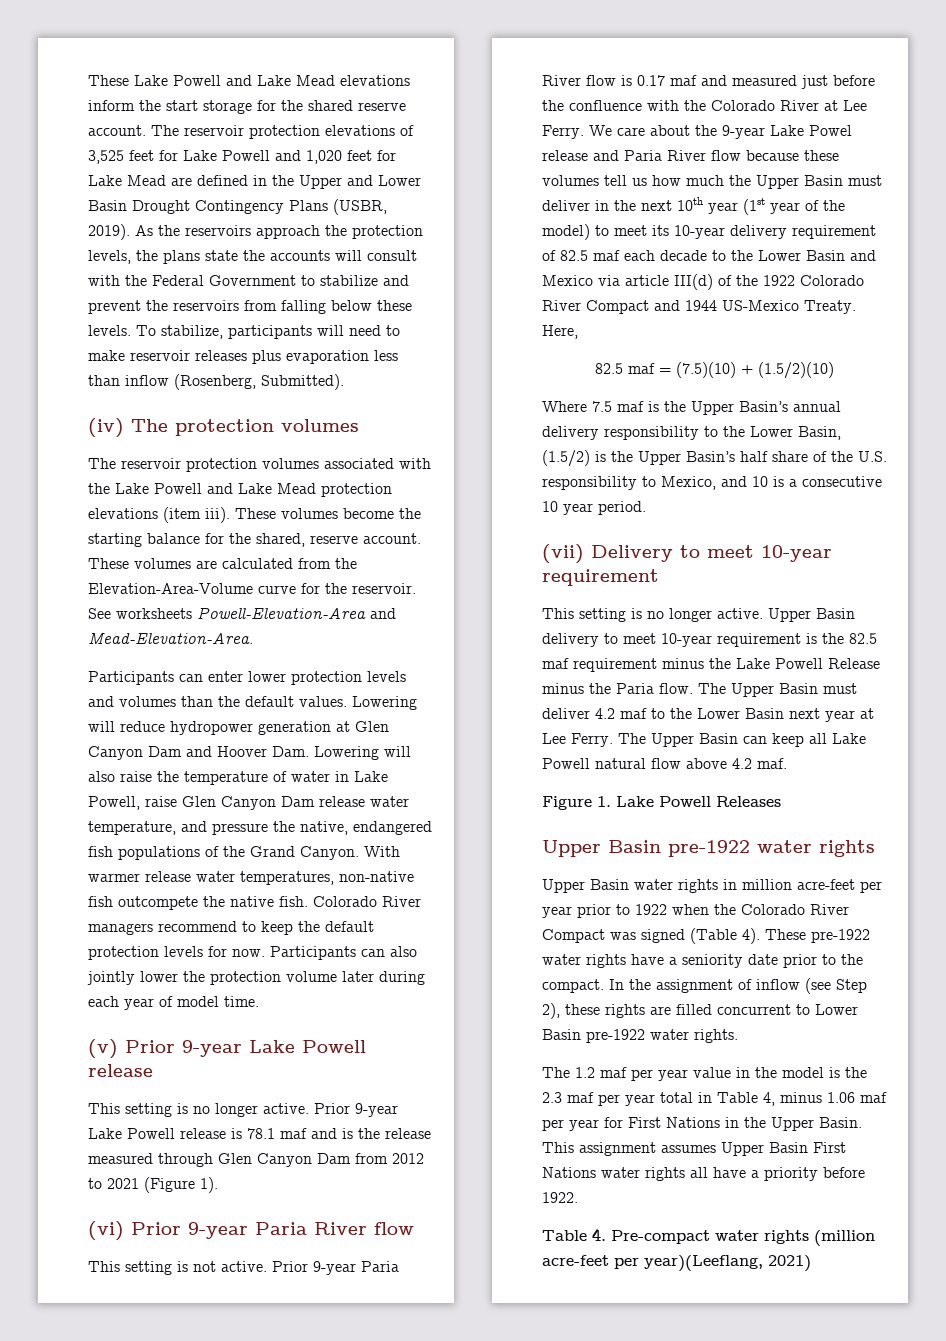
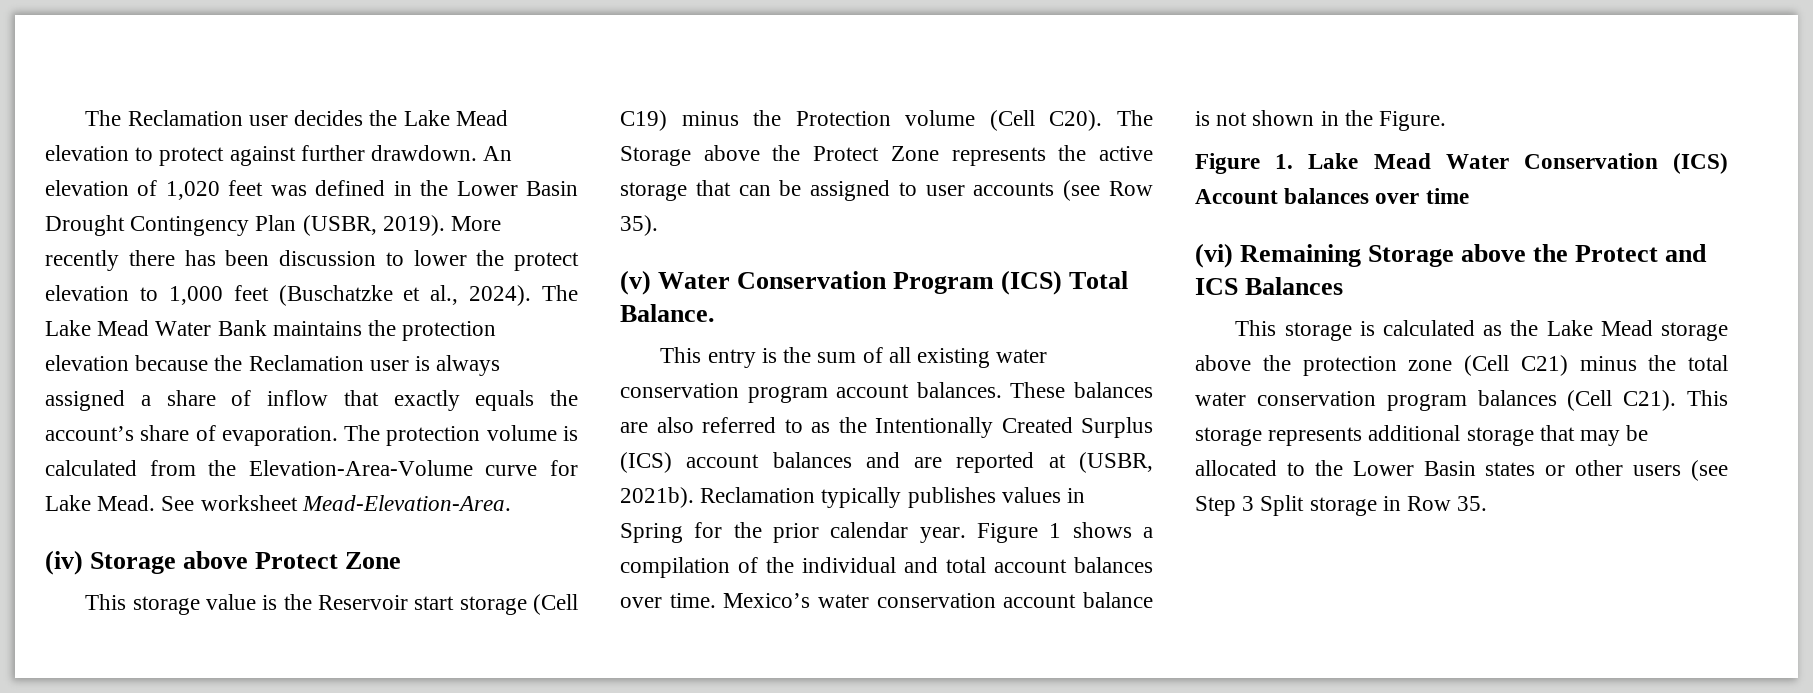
- These Lake Powell and Lake Mead elevations inform the start storage for the shared reserve account. The reservoir protection elevations of 3,525 feet for Lake Powell and 1,020 feet for Lake Mead are defined in the Upper and Lower Basin Drought Contingency Plans (USBR, 2019).
+ The Reclamation user decides the Lake Mead elevation to protect against further drawdown. An elevation of 1,020 feet was defined in the Lower Basin Drought Contingency Plan (USBR, 2019).
- As the reservoirs approach the protection levels, the plans state the accounts will consult with the Federal Government to stabilize and prevent the reservoirs from falling below these levels. To stabilize, participants will need to make reservoir releases plus evaporation less than inflow (Rosenberg, Submitted).
- (iv) The protection volumes
- The reservoir protection volumes associated with the Lake Powell and Lake Mead protection elevations (item iii). These volumes become the starting balance for the shared, reserve account. These volumes are calculated from the Elevation-Area-Volume curve for the reservoir. See worksheets Powell-Elevation-Area and Mead-Elevation-Area.
- Participants can enter lower protection levels and volumes than the default values. Lowering will reduce hydropower generation at Glen Canyon Dam and Hoover Dam. Lowering will also raise the temperature of water in Lake Powell, raise Glen Canyon Dam release water temperature, and pressure the native, endangered fish populations of the Grand Canyon. With warmer release water temperatures, non-native fish outcompete the native fish. Colorado River managers recommend to keep the default protection levels for now. Participants can also jointly lower the protection volume later during each year of model time.
- (v) Prior 9-year Lake Powell release
- This setting is no longer active. Prior 9-year Lake Powell release is 78.1 maf and is the release measured through Glen Canyon Dam from 2012 to 2021 (Figure 1).
- (vi) Prior 9-year Paria River flow
- This setting is not active. Prior 9-year Paria River flow is 0.17 maf and measured just before the confluence with the Colorado River at Lee Ferry. We care about the 9-year Lake Powel release and Paria River flow because these volumes tell us how much the Upper Basin must deliver in the next 10th year (1st year of the model) to meet its 10-year delivery requirement of 82.5 maf each decade to the Lower Basin and Mexico via article III(d) of the 1922 Colorado River Compact and 1944 US-Mexico Treaty. Here,
- 82.5 maf = (7.5)(10) + (1.5/2)(10)
- Where 7.5 maf is the Upper Basin’s annual delivery responsibility to the Lower Basin, (1.5/2) is the Upper Basin’s half share of the U.S. responsibility to Mexico, and 10 is a consecutive 10 year period.
- (vii) Delivery to meet 10-year requirement
- This setting is no longer active. Upper Basin delivery to meet 10-year requirement is the 82.5 maf requirement minus the Lake Powell Release minus the Paria flow. The Upper Basin must deliver 4.2 maf to the Lower Basin next year at Lee Ferry. The Upper Basin can keep all Lake Powell natural flow above 4.2 maf.
- Figure 1. Lake Powell Releases
- Upper Basin pre-1922 water rights
- Upper Basin water rights in million acre-feet per year prior to 1922 when the Colorado River Compact was signed (Table 4). These pre-1922 water rights have a seniority date prior to the compact. In the assignment of inflow (see Step 2), these rights are filled concurrent to Lower Basin pre-1922 water rights.
- The 1.2 maf per year value in the model is the 2.3 maf per year total in Table 4, minus 1.06 maf per year for First Nations in the Upper Basin. This assignment assumes Upper Basin First Nations water rights all have a priority before 1922.
- Table 4. Pre-compact water rights (million acre-feet per year)(Leeflang, 2021)
+ More recently there has been discussion to lower the protect elevation to 1,000 feet (Buschatzke et al., 2024). The Lake Mead Water Bank maintains the protection elevation because the Reclamation user is always assigned a share of inflow that exactly equals the account’s share of evaporation. The protection volume is calculated from the Elevation-Area-Volume curve for Lake Mead. See worksheet Mead-Elevation-Area.
+ (iv) Storage above Protect Zone
+ This storage value is the Reservoir start storage (Cell C19) minus the Protection volume (Cell C20). The Storage above the Protect Zone represents the active storage that can be assigned to user accounts (see Row 35).
+ (v) Water Conservation Program (ICS) Total Balance.
+ This entry is the sum of all existing water conservation program account balances. These balances are also referred to as the Intentionally Created Surplus (ICS) account balances and are reported at (USBR, 2021b). Reclamation typically publishes values in Spring for the prior calendar year. Figure 1 shows a compilation of the individual and total account balances over time. Mexico’s water conservation account balance is not shown in the Figure.
+ Figure 1. Lake Mead Water Conservation (ICS) Account balances over time
+ (vi) Remaining Storage above the Protect and ICS Balances
+ This storage is calculated as the Lake Mead storage above the protection zone (Cell C21) minus the total water conservation program balances (Cell C21). This storage represents additional storage that may be allocated to the Lower Basin states or other users (see Step 3 Split storage in Row 35.

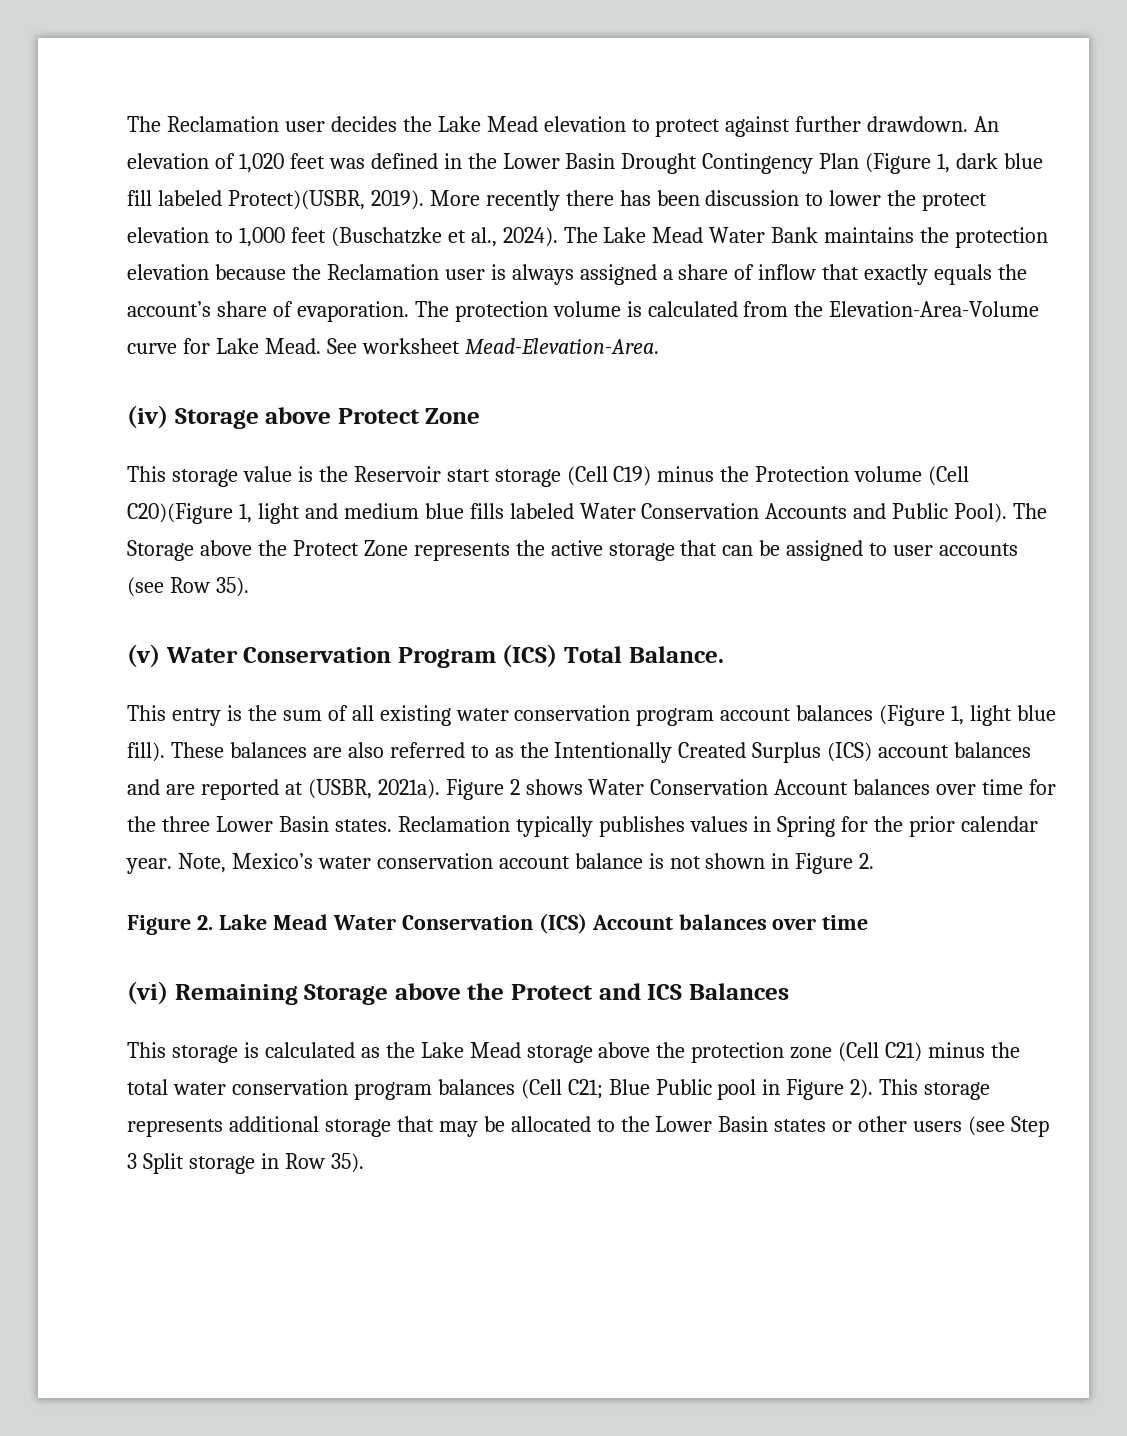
- An elevation of 1,020 feet was defined in the Lower Basin Drought Contingency Plan (USBR, 2019).
+ An elevation of 1,020 feet was defined in the Lower Basin Drought Contingency Plan (Figure 1, dark blue fill labeled Protect)(USBR, 2019).
- This storage value is the Reservoir start storage (Cell C19) minus the Protection volume (Cell C20).
+ This storage value is the Reservoir start storage (Cell C19) minus the Protection volume (Cell C20)(Figure 1, light and medium blue fills labeled Water Conservation Accounts and Public Pool).
- This entry is the sum of all existing water conservation program account balances.
+ This entry is the sum of all existing water conservation program account balances (Figure 1, light blue fill).
- These balances are also referred to as the Intentionally Created Surplus (ICS) account balances and are reported at (USBR, 2021b).
+ These balances are also referred to as the Intentionally Created Surplus (ICS) account balances and are reported at (USBR, 2021a). Figure 2 shows Water Conservation Account balances over time for the three Lower Basin states.
- Figure 1 shows a compilation of the individual and total account balances over time. Mexico’s water conservation account balance is not shown in the Figure.
- Figure 1. Lake Mead Water Conservation (ICS) Account balances over time
+ Note, Mexico’s water conservation account balance is not shown in Figure 2.
+ Figure 2. Lake Mead Water Conservation (ICS) Account balances over time
- This storage is calculated as the Lake Mead storage above the protection zone (Cell C21) minus the total water conservation program balances (Cell C21).
+ This storage is calculated as the Lake Mead storage above the protection zone (Cell C21) minus the total water conservation program balances (Cell C21; Blue Public pool in Figure 2).
- This storage represents additional storage that may be allocated to the Lower Basin states or other users (see Step 3 Split storage in Row 35.
+ This storage represents additional storage that may be allocated to the Lower Basin states or other users (see Step 3 Split storage in Row 35).

